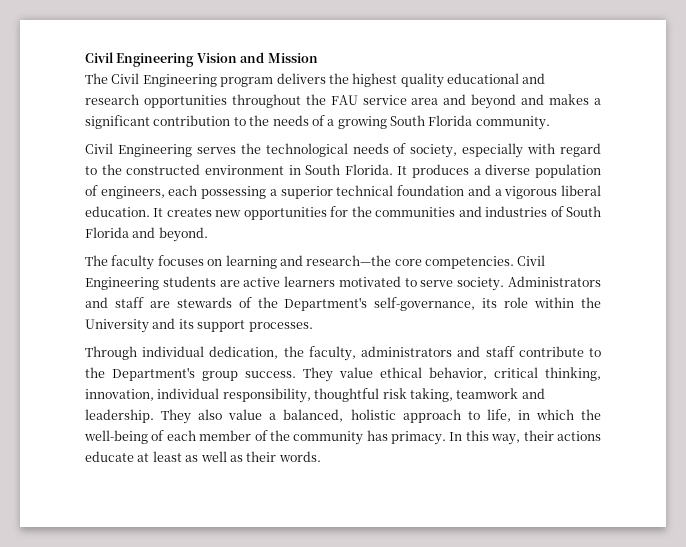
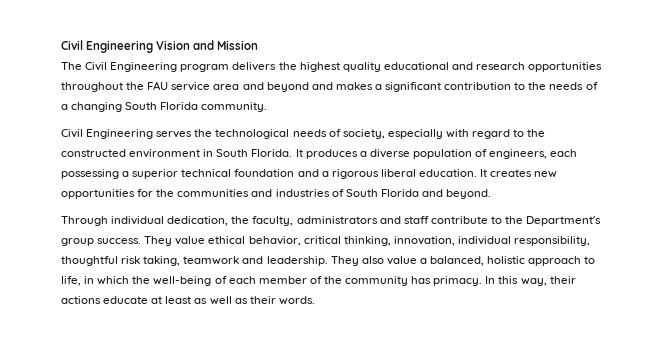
- The Civil Engineering program delivers the highest quality educational and research opportunities throughout the FAU service area and beyond and makes a significant contribution to the needs of a growing South Florida community.
+ The Civil Engineering program delivers the highest quality educational and research opportunities throughout the FAU service area and beyond and makes a significant contribution to the needs of a changing South Florida community.
- It produces a diverse population of engineers, each possessing a superior technical foundation and a vigorous liberal education.
+ It produces a diverse population of engineers, each possessing a superior technical foundation and a rigorous liberal education.
- The faculty focuses on learning and research—the core competencies. Civil Engineering students are active learners motivated to serve society. Administrators and staff are stewards of the Department's self-governance, its role within the University and its support processes.

